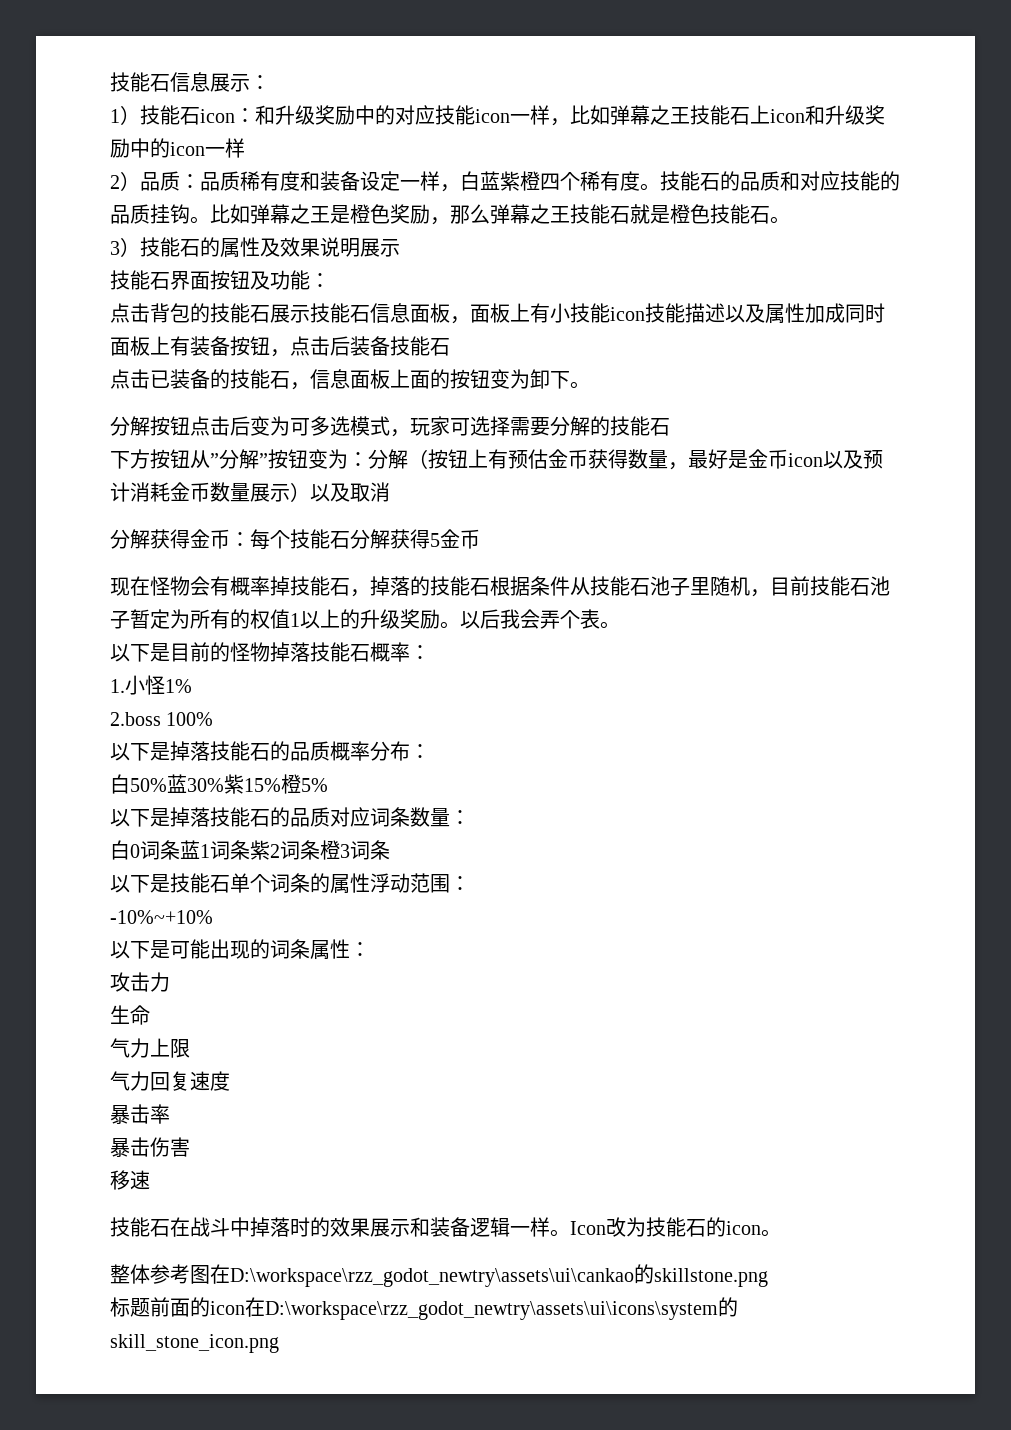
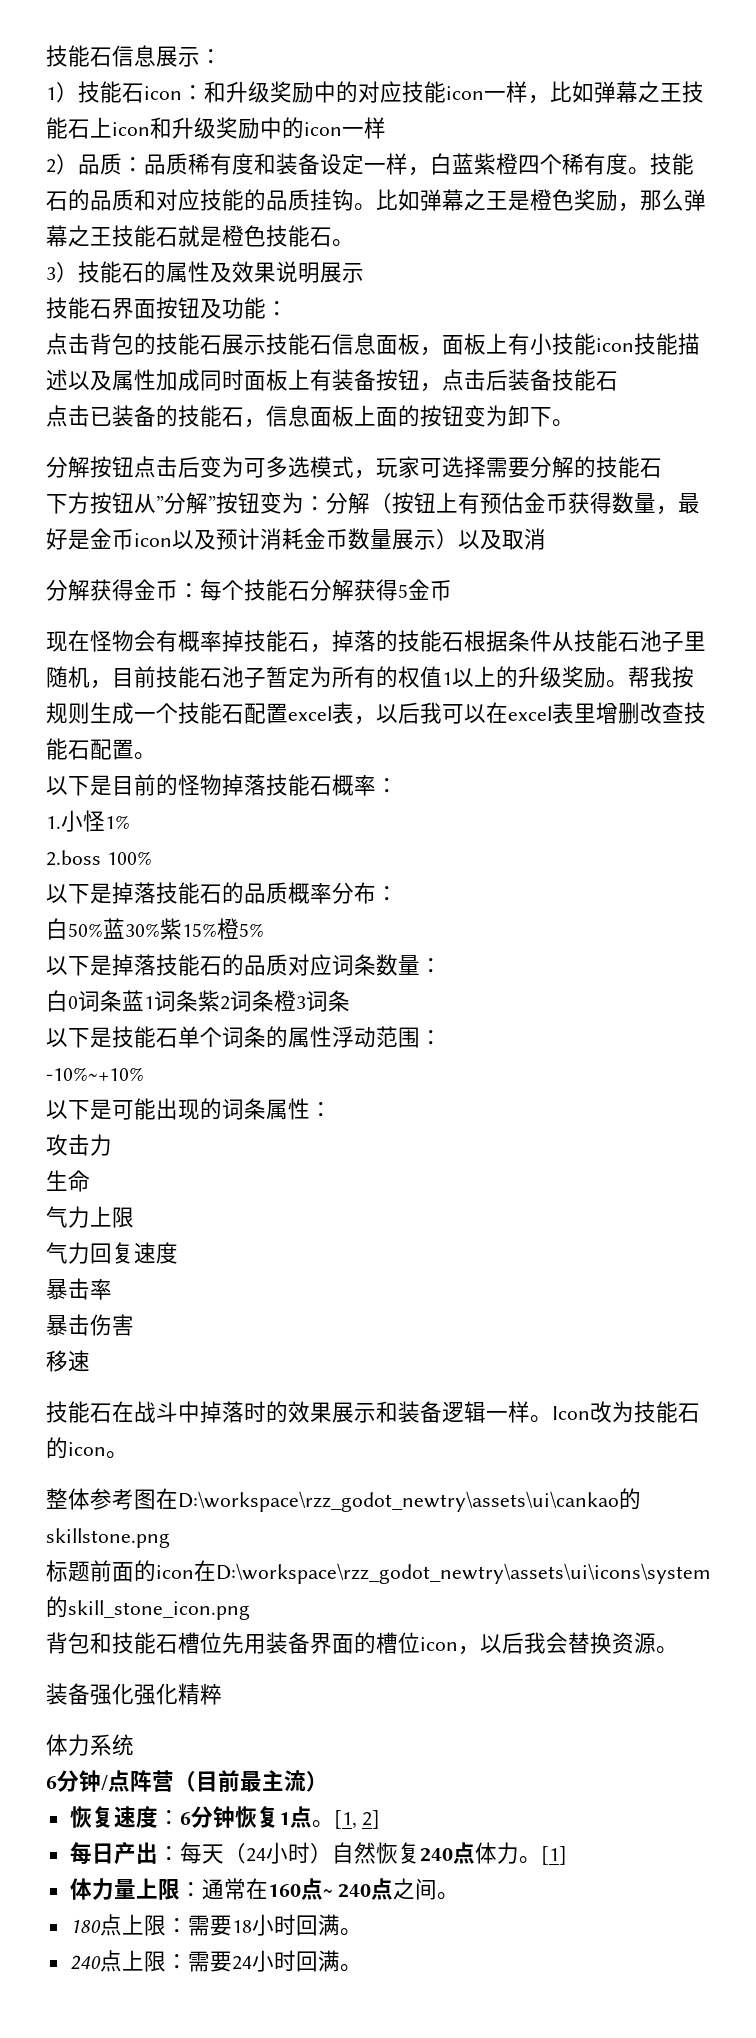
- 以后我会弄个表。
+ 帮我按规则生成一个技能石配置excel表，以后我可以在excel表里增删改查技能石配置。
+ 背包和技能石槽位先用装备界面的槽位icon，以后我会替换资源。
+ 装备强化强化精粹
+ 体力系统
+ 6分钟/点阵营（目前最主流）
+ 恢复速度：6分钟恢复1点。[1, 2]
+ 每日产出：每天（24小时）自然恢复240点体力。[1]
+ 体力量上限：通常在160点~ 240点之间。
+ 180点上限：需要18小时回满。
+ 240点上限：需要24小时回满。

